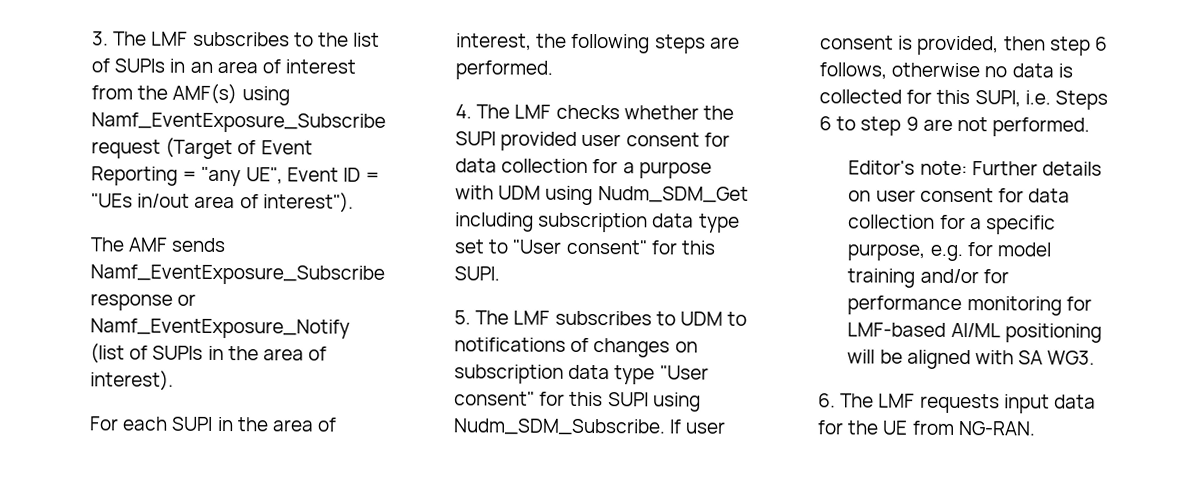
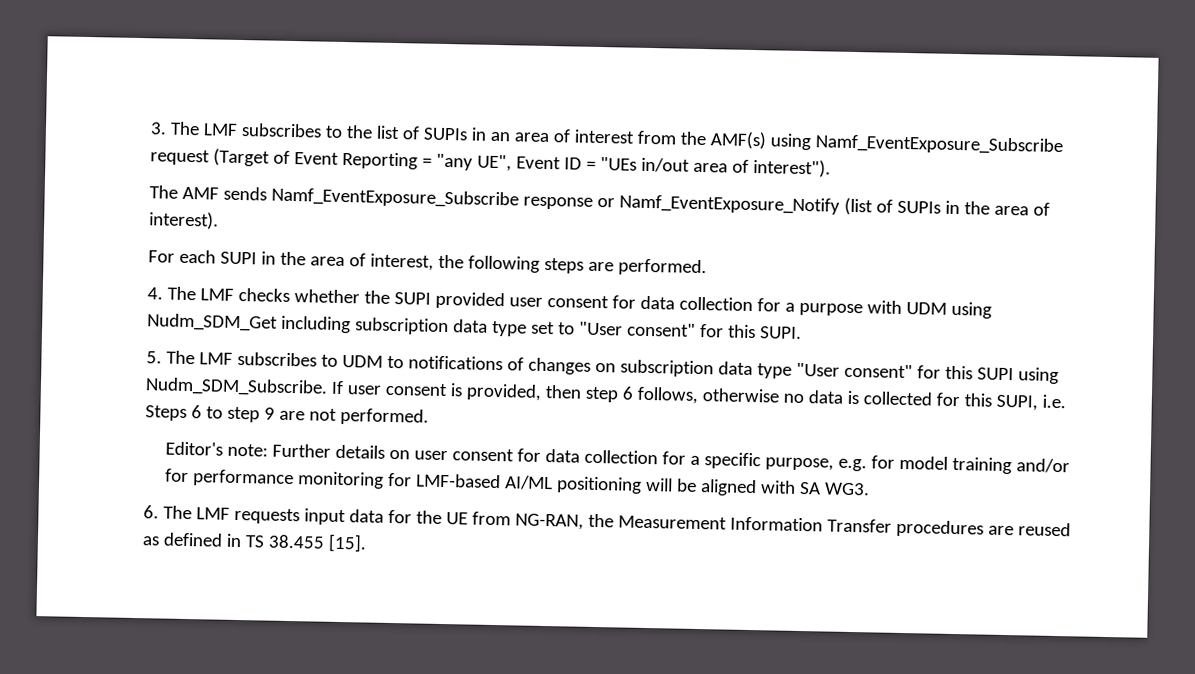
- 6. The LMF requests input data for the UE from NG-RAN.
+ 6. The LMF requests input data for the UE from NG-RAN, the Measurement Information Transfer procedures are reused as defined in TS 38.455 [15].

